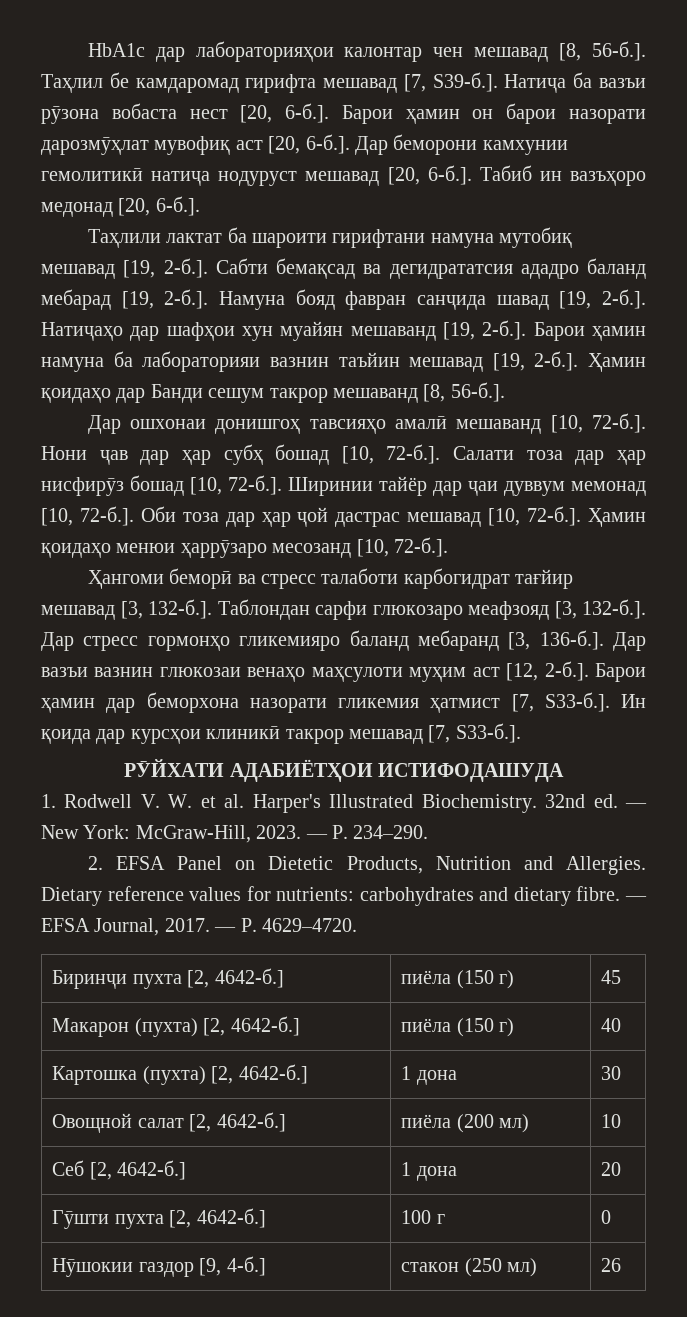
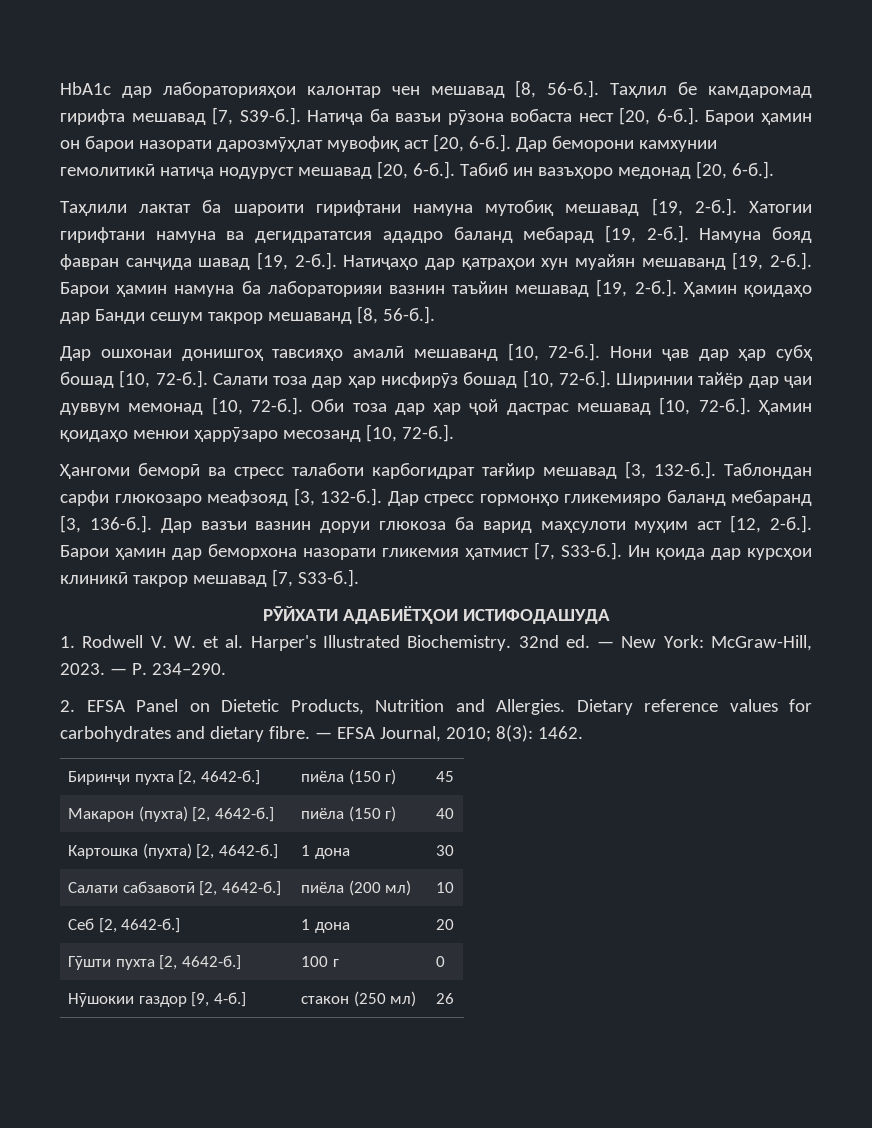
- Таҳлили лактат ба шароити гирифтани намуна мутобиқ мешавад [19, 2-б.]. Сабти бемақсад ва дегидрататсия ададро баланд мебарад [19, 2-б.]. Намуна бояд фавран санҷида шавад [19, 2-б.]. Натиҷаҳо дар шафҳои хун муайян мешаванд [19, 2-б.]. Барои ҳамин намуна ба лабораторияи вазнин таъйин мешавад [19, 2-б.]. Ҳамин қоидаҳо дар Банди сешум такрор мешаванд [8, 56-б.].
+ Таҳлили лактат ба шароити гирифтани намуна мутобиқ мешавад [19, 2-б.]. Хатогии гирифтани намуна ва дегидрататсия ададро баланд мебарад [19, 2-б.]. Намуна бояд фавран санҷида шавад [19, 2-б.]. Натиҷаҳо дар қатраҳои хун муайян мешаванд [19, 2-б.]. Барои ҳамин намуна ба лабораторияи вазнин таъйин мешавад [19, 2-б.]. Ҳамин қоидаҳо дар Банди сешум такрор мешаванд [8, 56-б.].
- Ҳангоми беморӣ ва стресс талаботи карбогидрат тағйир мешавад [3, 132-б.]. Таблондан сарфи глюкозаро меафзояд [3, 132-б.]. Дар стресс гормонҳо гликемияро баланд мебаранд [3, 136-б.]. Дар вазъи вазнин глюкозаи венаҳо маҳсулоти муҳим аст [12, 2-б.]. Барои ҳамин дар беморхона назорати гликемия ҳатмист [7, S33-б.]. Ин қоида дар курсҳои клиникӣ такрор мешавад [7, S33-б.].
+ Ҳангоми беморӣ ва стресс талаботи карбогидрат тағйир мешавад [3, 132-б.]. Таблондан сарфи глюкозаро меафзояд [3, 132-б.]. Дар стресс гормонҳо гликемияро баланд мебаранд [3, 136-б.]. Дар вазъи вазнин доруи глюкоза ба варид маҳсулоти муҳим аст [12, 2-б.]. Барои ҳамин дар беморхона назорати гликемия ҳатмист [7, S33-б.]. Ин қоида дар курсҳои клиникӣ такрор мешавад [7, S33-б.].
- Dietary reference values for nutrients: carbohydrates and dietary fibre.
+ Dietary reference values for carbohydrates and dietary fibre.
- — EFSA Journal, 2017. — P. 4629–4720.
+ — EFSA Journal, 2010; 8(3): 1462.
- Овощной салат [2, 4642-б.] | пиёла (200 мл) | 10
+ Салати сабзавотӣ [2, 4642-б.] | пиёла (200 мл) | 10

